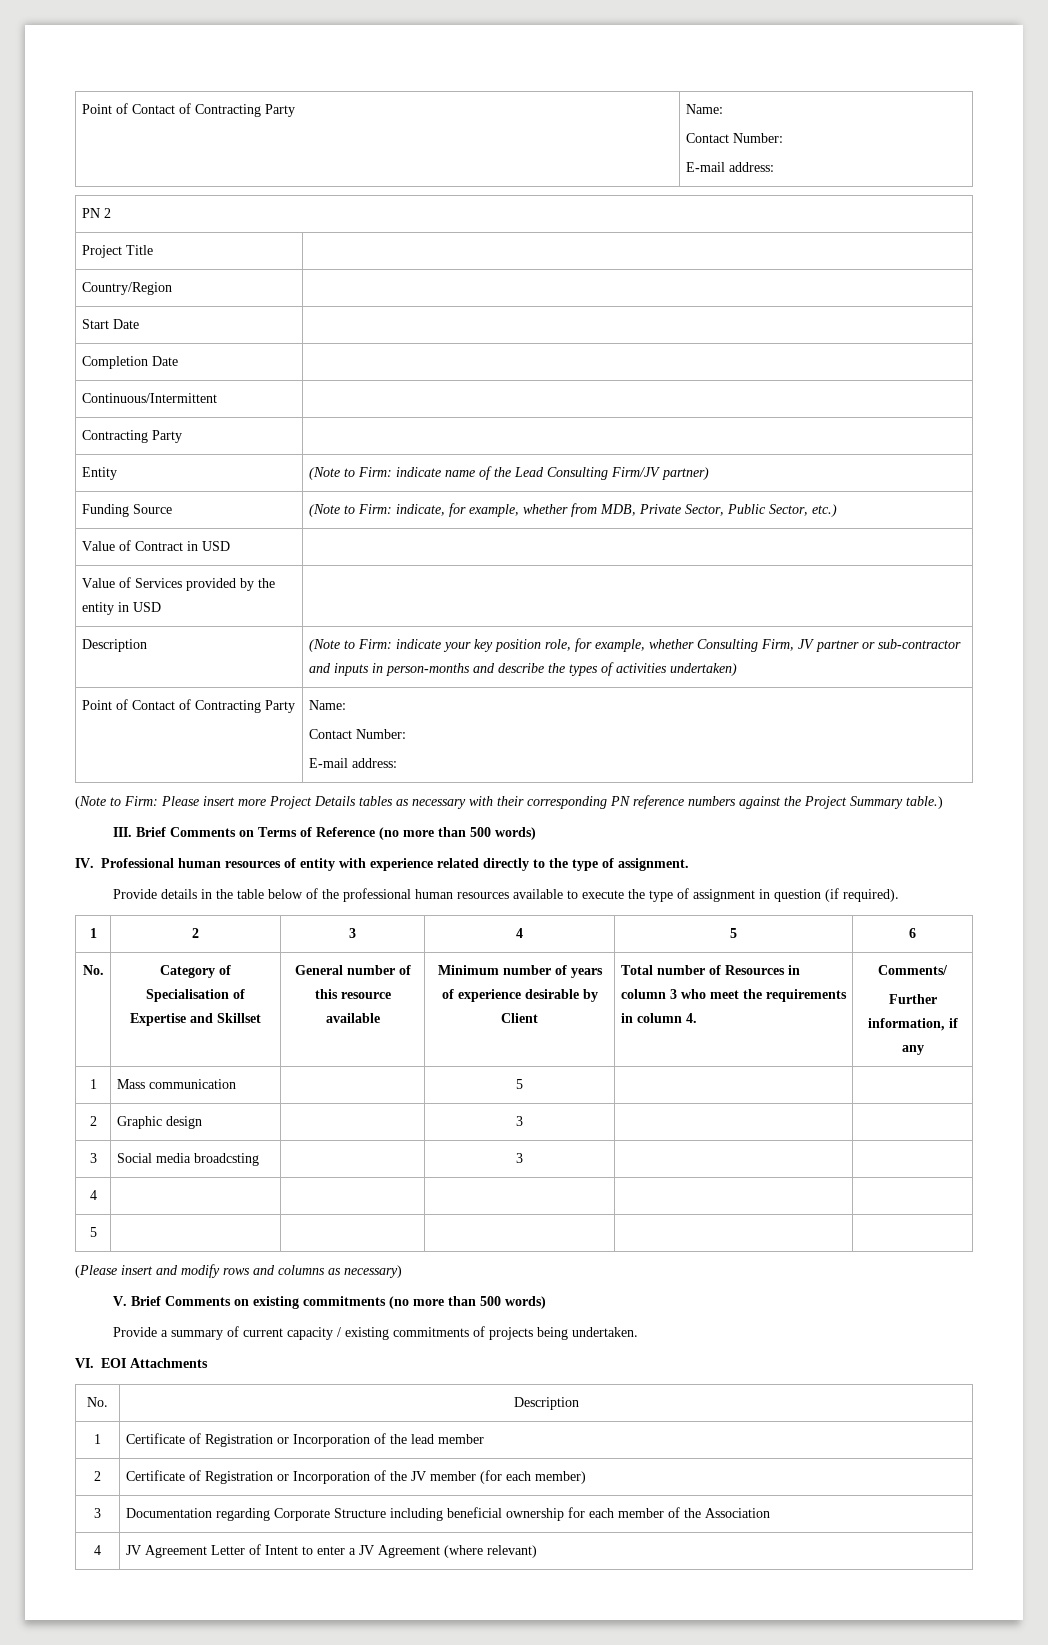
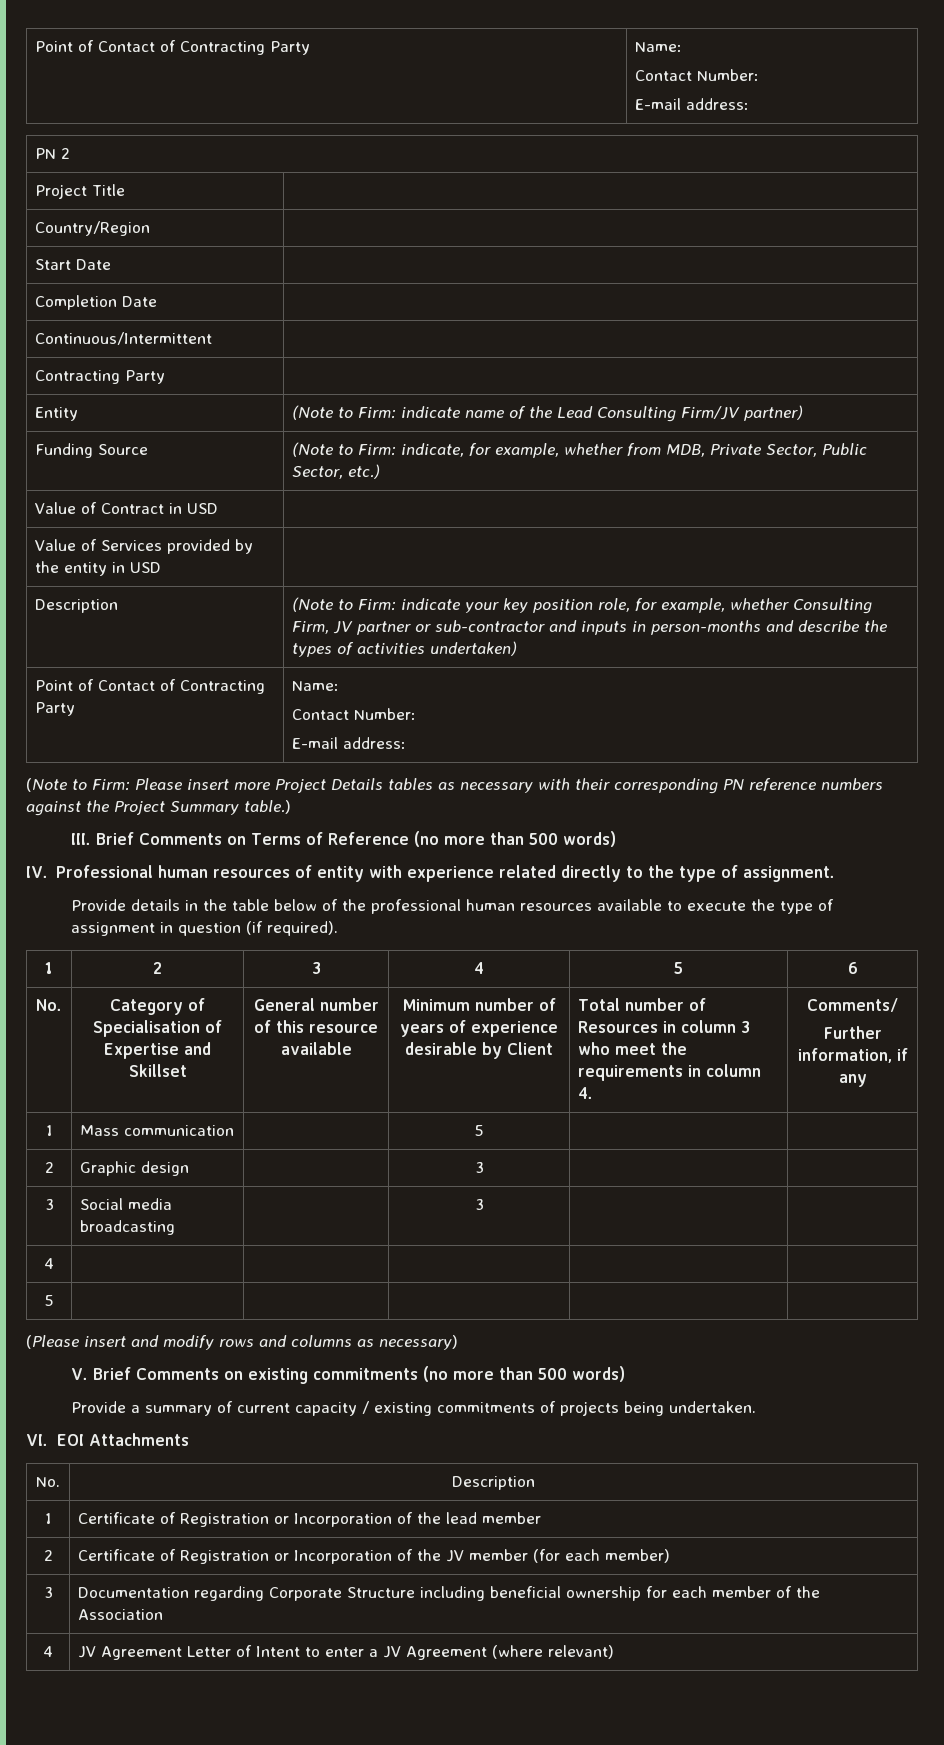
- 3 | Social media broadcsting | | 3 | |
+ 3 | Social media broadcasting | | 3 | |

